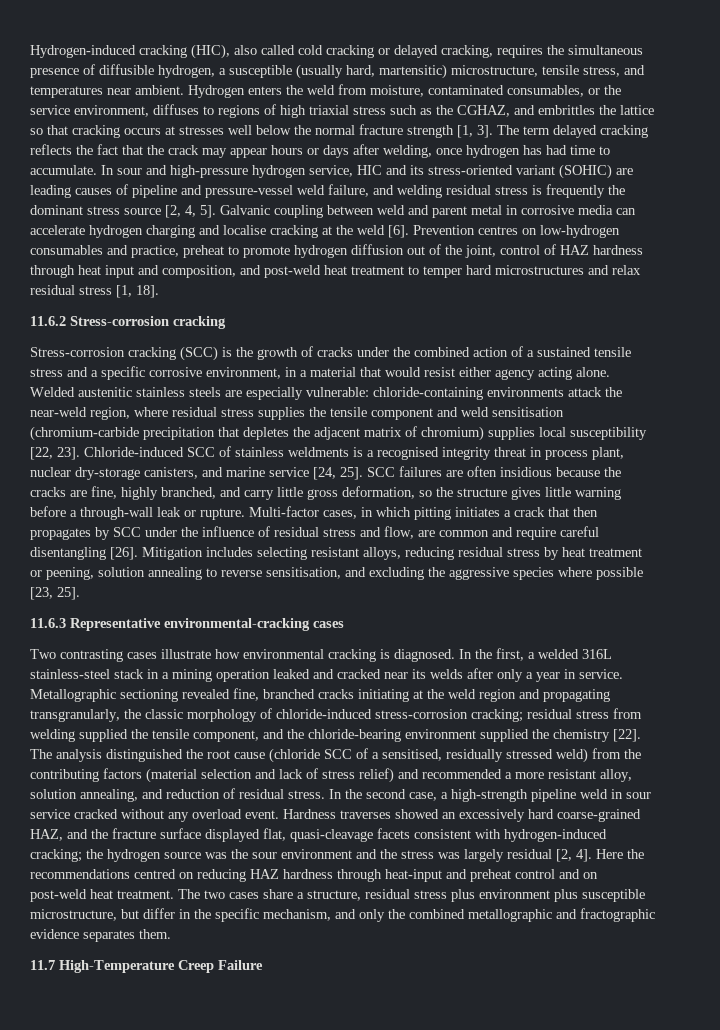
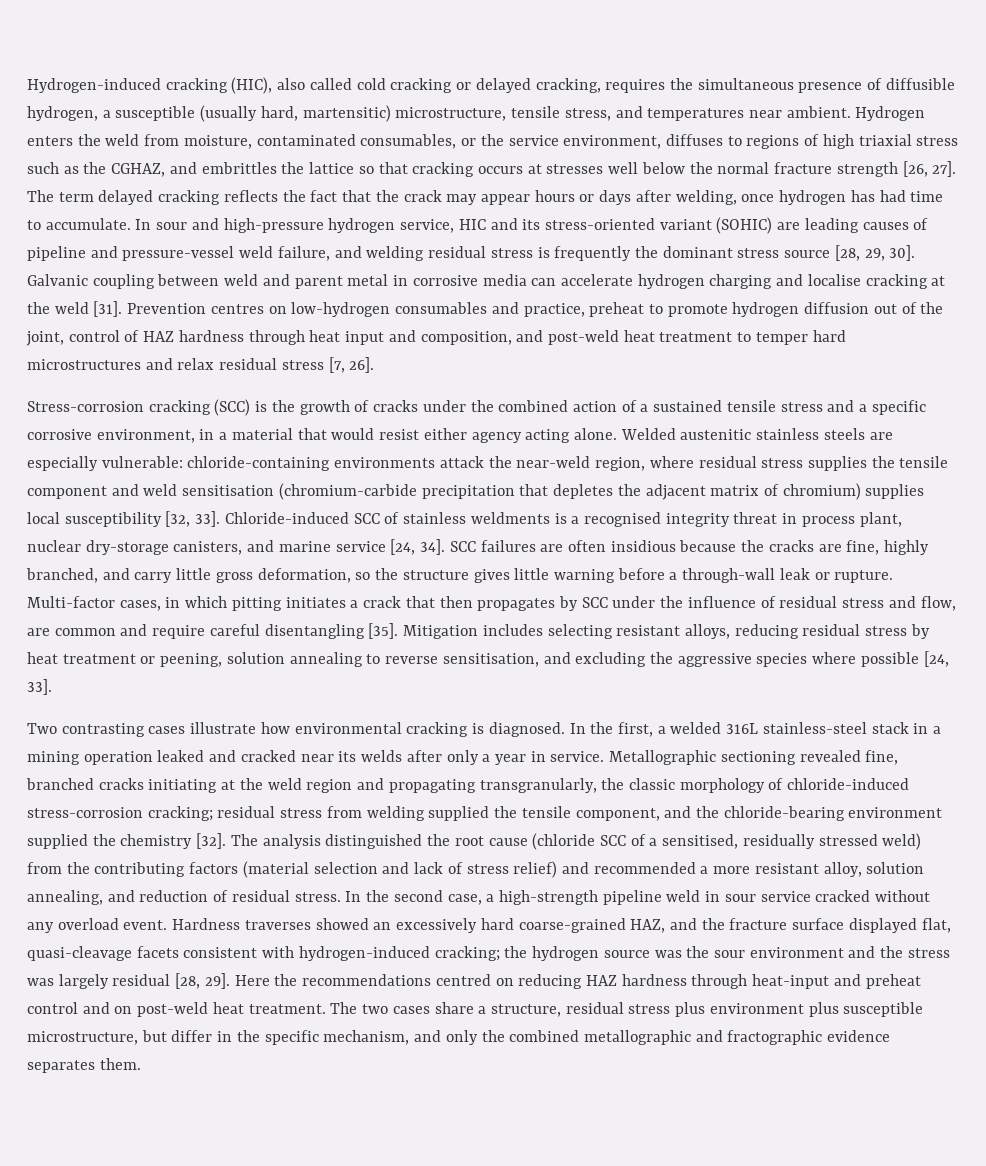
- Hydrogen enters the weld from moisture, contaminated consumables, or the service environment, diffuses to regions of high triaxial stress such as the CGHAZ, and embrittles the lattice so that cracking occurs at stresses well below the normal fracture strength [1, 3].
+ Hydrogen enters the weld from moisture, contaminated consumables, or the service environment, diffuses to regions of high triaxial stress such as the CGHAZ, and embrittles the lattice so that cracking occurs at stresses well below the normal fracture strength [26, 27].
- In sour and high-pressure hydrogen service, HIC and its stress-oriented variant (SOHIC) are leading causes of pipeline and pressure-vessel weld failure, and welding residual stress is frequently the dominant stress source [2, 4, 5].
+ In sour and high-pressure hydrogen service, HIC and its stress-oriented variant (SOHIC) are leading causes of pipeline and pressure-vessel weld failure, and welding residual stress is frequently the dominant stress source [28, 29, 30].
- Galvanic coupling between weld and parent metal in corrosive media can accelerate hydrogen charging and localise cracking at the weld [6].
+ Galvanic coupling between weld and parent metal in corrosive media can accelerate hydrogen charging and localise cracking at the weld [31].
- Prevention centres on low-hydrogen consumables and practice, preheat to promote hydrogen diffusion out of the joint, control of HAZ hardness through heat input and composition, and post-weld heat treatment to temper hard microstructures and relax residual stress [1, 18].
- 11.6.2 Stress-corrosion cracking
+ Prevention centres on low-hydrogen consumables and practice, preheat to promote hydrogen diffusion out of the joint, control of HAZ hardness through heat input and composition, and post-weld heat treatment to temper hard microstructures and relax residual stress [7, 26].
- Welded austenitic stainless steels are especially vulnerable: chloride-containing environments attack the near-weld region, where residual stress supplies the tensile component and weld sensitisation (chromium-carbide precipitation that depletes the adjacent matrix of chromium) supplies local susceptibility [22, 23].
+ Welded austenitic stainless steels are especially vulnerable: chloride-containing environments attack the near-weld region, where residual stress supplies the tensile component and weld sensitisation (chromium-carbide precipitation that depletes the adjacent matrix of chromium) supplies local susceptibility [32, 33].
- Chloride-induced SCC of stainless weldments is a recognised integrity threat in process plant, nuclear dry-storage canisters, and marine service [24, 25].
+ Chloride-induced SCC of stainless weldments is a recognised integrity threat in process plant, nuclear dry-storage canisters, and marine service [24, 34].
- Multi-factor cases, in which pitting initiates a crack that then propagates by SCC under the influence of residual stress and flow, are common and require careful disentangling [26].
+ Multi-factor cases, in which pitting initiates a crack that then propagates by SCC under the influence of residual stress and flow, are common and require careful disentangling [35].
- Mitigation includes selecting resistant alloys, reducing residual stress by heat treatment or peening, solution annealing to reverse sensitisation, and excluding the aggressive species where possible [23, 25].
- 11.6.3 Representative environmental-cracking cases
+ Mitigation includes selecting resistant alloys, reducing residual stress by heat treatment or peening, solution annealing to reverse sensitisation, and excluding the aggressive species where possible [24, 33].
- Metallographic sectioning revealed fine, branched cracks initiating at the weld region and propagating transgranularly, the classic morphology of chloride-induced stress-corrosion cracking; residual stress from welding supplied the tensile component, and the chloride-bearing environment supplied the chemistry [22].
+ Metallographic sectioning revealed fine, branched cracks initiating at the weld region and propagating transgranularly, the classic morphology of chloride-induced stress-corrosion cracking; residual stress from welding supplied the tensile component, and the chloride-bearing environment supplied the chemistry [32].
- Hardness traverses showed an excessively hard coarse-grained HAZ, and the fracture surface displayed flat, quasi-cleavage facets consistent with hydrogen-induced cracking; the hydrogen source was the sour environment and the stress was largely residual [2, 4].
+ Hardness traverses showed an excessively hard coarse-grained HAZ, and the fracture surface displayed flat, quasi-cleavage facets consistent with hydrogen-induced cracking; the hydrogen source was the sour environment and the stress was largely residual [28, 29].
- 11.7 High-Temperature Creep Failure

